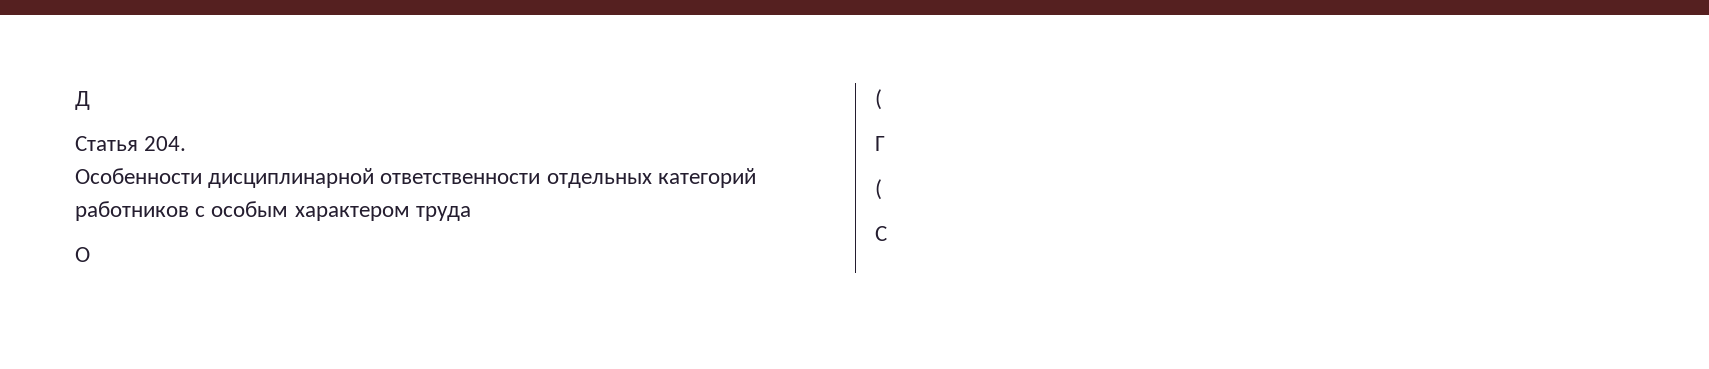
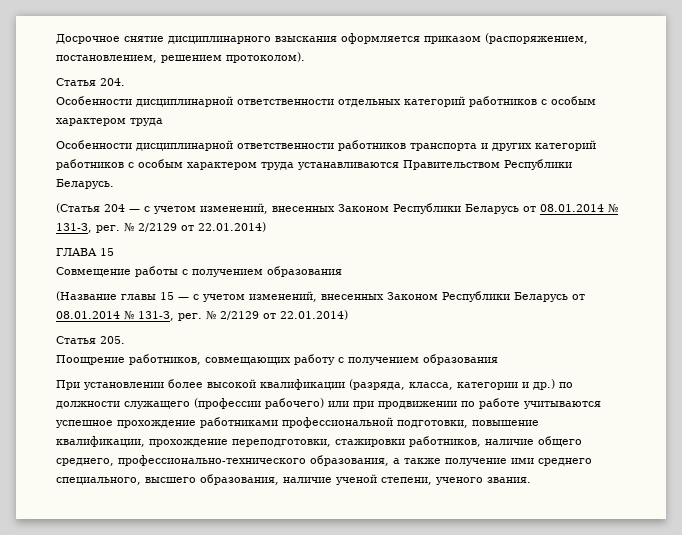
- Д
+ Досрочное снятие дисциплинарного взыскания оформляется приказом (распоряжением, постановлением, решением протоколом).
- О
- (
- Г
- (
- С
+ Особенности дисциплинарной ответственности работников транспорта и других категорий работников с особым характером труда устанавливаются Правительством Республики Беларусь.
+ (Статья 204 — с учетом изменений, внесенных Законом Республики Беларусь от 08.01.2014 № 131-З, рег. № 2/2129 от 22.01.2014)
+ ГЛАВА 15
+ Совмещение работы с получением образования
+ (Название главы 15 — с учетом изменений, внесенных Законом Республики Беларусь от 08.01.2014 № 131-З, рег. № 2/2129 от 22.01.2014)
+ Статья 205.
+ Поощрение работников, совмещающих работу с получением образования
+ При установлении более высокой квалификации (разряда, класса, категории и др.) по должности служащего (профессии рабочего) или при продвижении по работе учитываются успешное прохождение работниками профессиональной подготовки, повышение квалификации, прохождение переподготовки, стажировки работников, наличие общего среднего, профессионально-технического образования, а также получение ими среднего специального, высшего образования, наличие ученой степени, ученого звания.

